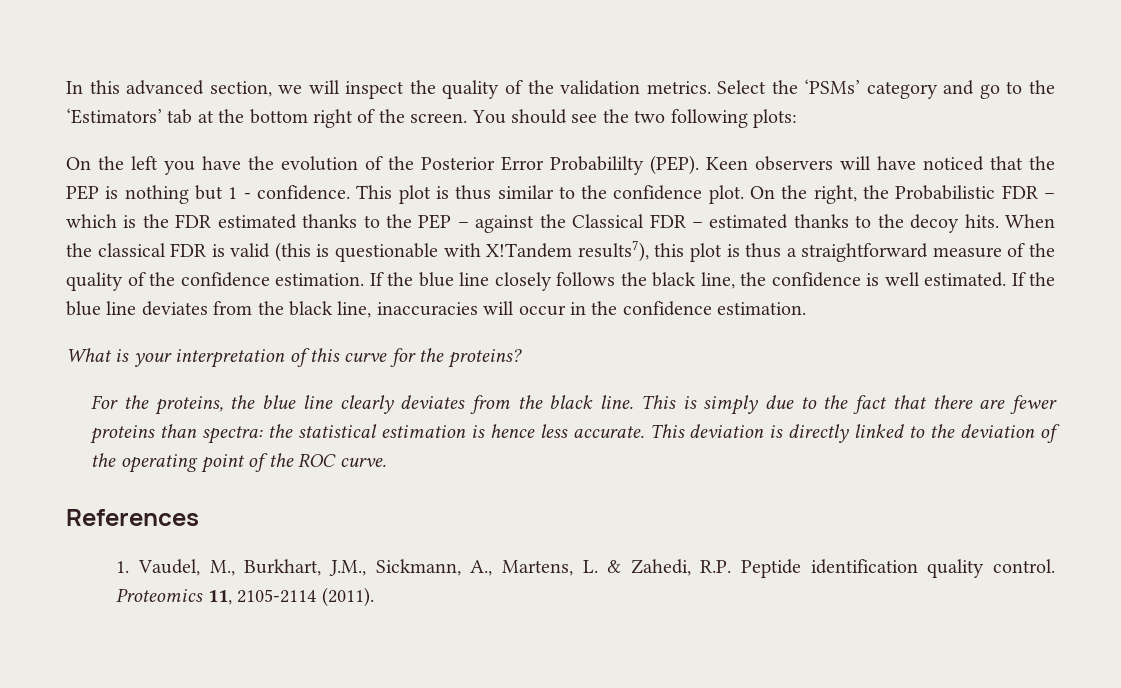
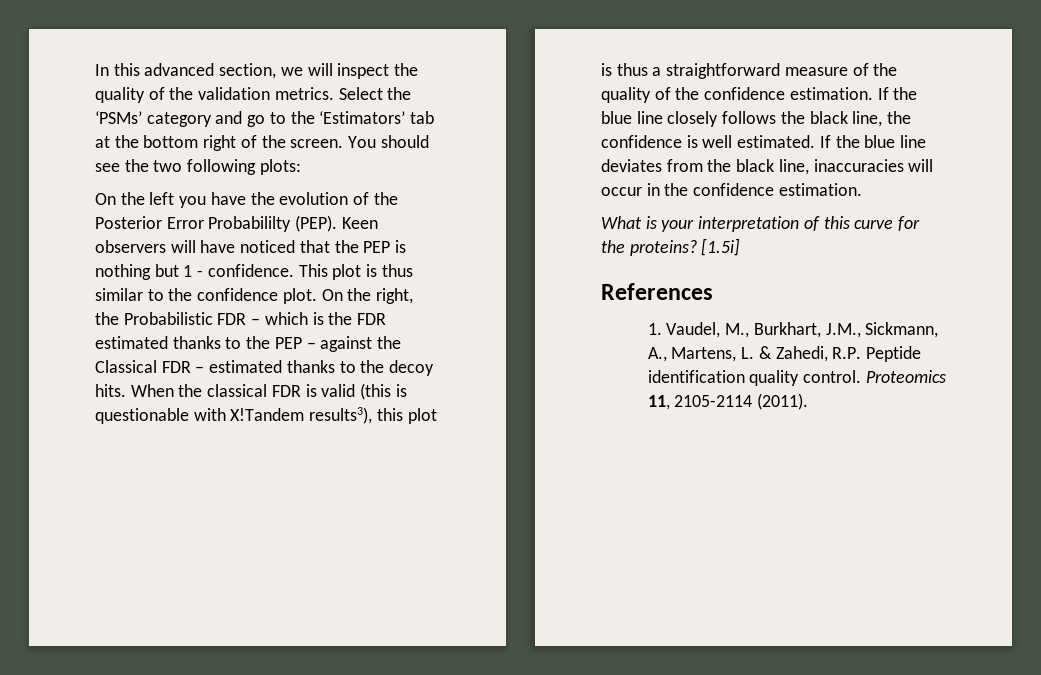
- When the classical FDR is valid (this is questionable with X!Tandem results7), this plot is thus a straightforward measure of the quality of the confidence estimation.
+ When the classical FDR is valid (this is questionable with X!Tandem results3), this plot is thus a straightforward measure of the quality of the confidence estimation.
- What is your interpretation of this curve for the proteins?
- For the proteins, the blue line clearly deviates from the black line. This is simply due to the fact that there are fewer proteins than spectra: the statistical estimation is hence less accurate. This deviation is directly linked to the deviation of the operating point of the ROC curve.
+ What is your interpretation of this curve for the proteins? [1.5i]

